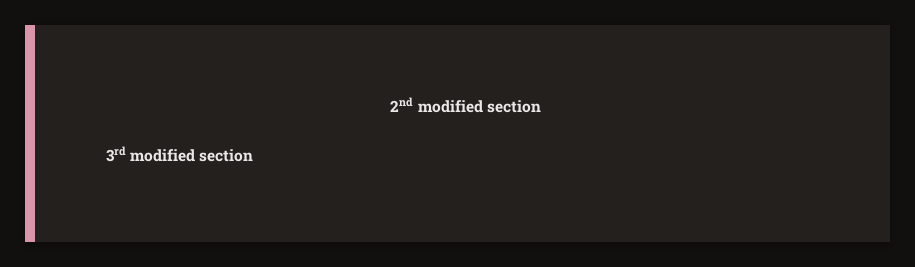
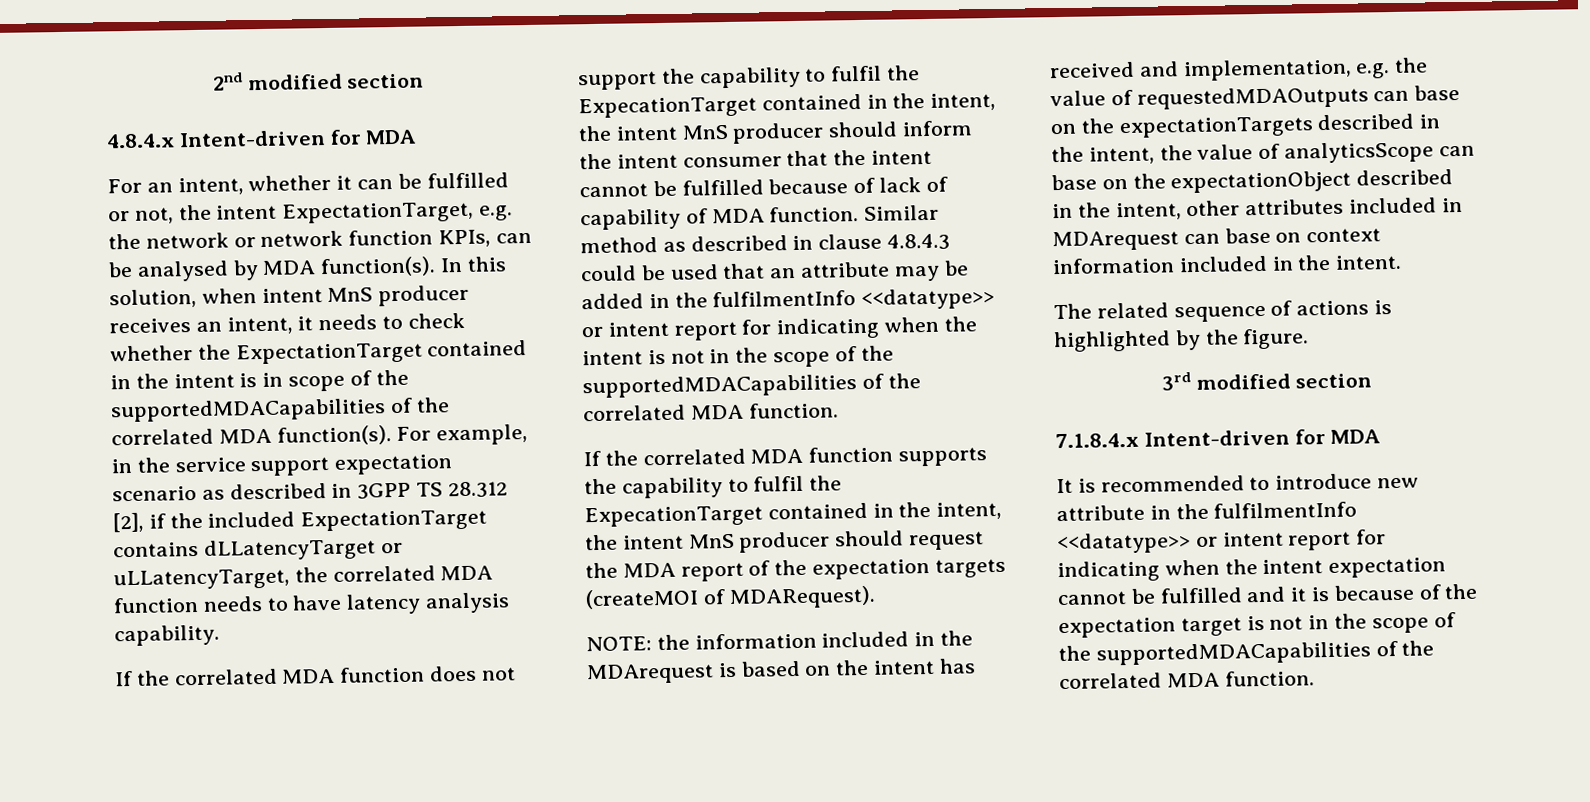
+ 4.8.4.x Intent-driven for MDA
+ For an intent, whether it can be fulfilled or not, the intent ExpectationTarget, e.g. the network or network function KPIs, can be analysed by MDA function(s). In this solution, when intent MnS producer receives an intent, it needs to check whether the ExpectationTarget contained in the intent is in scope of the supportedMDACapabilities of the correlated MDA function(s). For example, in the service support expectation scenario as described in 3GPP TS 28.312 [2], if the included ExpectationTarget contains dLLatencyTarget or uLLatencyTarget, the correlated MDA function needs to have latency analysis capability.
+ If the correlated MDA function does not support the capability to fulfil the ExpecationTarget contained in the intent, the intent MnS producer should inform the intent consumer that the intent cannot be fulfilled because of lack of capability of MDA function. Similar method as described in clause 4.8.4.3 could be used that an attribute may be added in the fulfilmentInfo <<datatype>> or intent report for indicating when the intent is not in the scope of the supportedMDACapabilities of the correlated MDA function.
+ If the correlated MDA function supports the capability to fulfil the ExpecationTarget contained in the intent, the intent MnS producer should request the MDA report of the expectation targets (createMOI of MDARequest).
+ NOTE: the information included in the MDArequest is based on the intent has received and implementation, e.g. the value of requestedMDAOutputs can base on the expectationTargets described in the intent, the value of analyticsScope can base on the expectationObject described in the intent, other attributes included in MDArequest can base on context information included in the intent.
+ The related sequence of actions is highlighted by the figure.
  3rd modified section
+ 7.1.8.4.x Intent-driven for MDA
+ It is recommended to introduce new attribute in the fulfilmentInfo <<datatype>> or intent report for indicating when the intent expectation cannot be fulfilled and it is because of the expectation target is not in the scope of the supportedMDACapabilities of the correlated MDA function.

